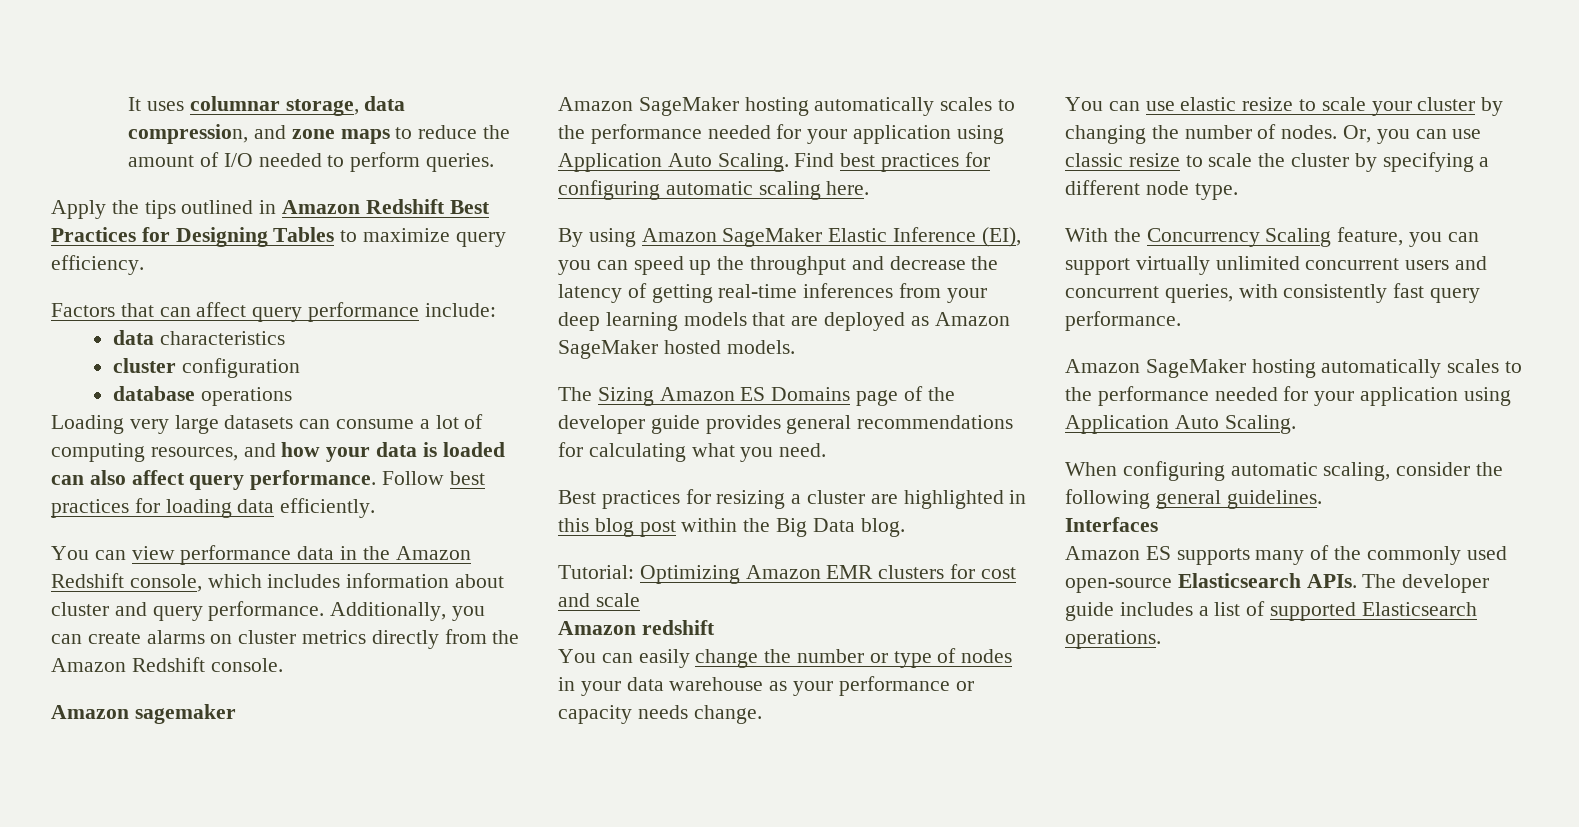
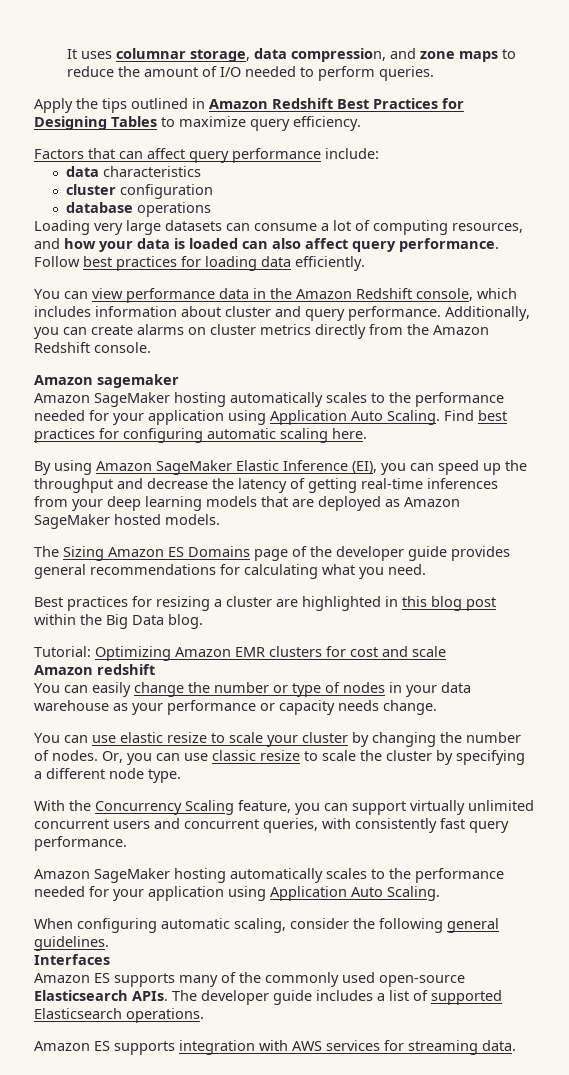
+ Amazon ES supports integration with AWS services for streaming data.

